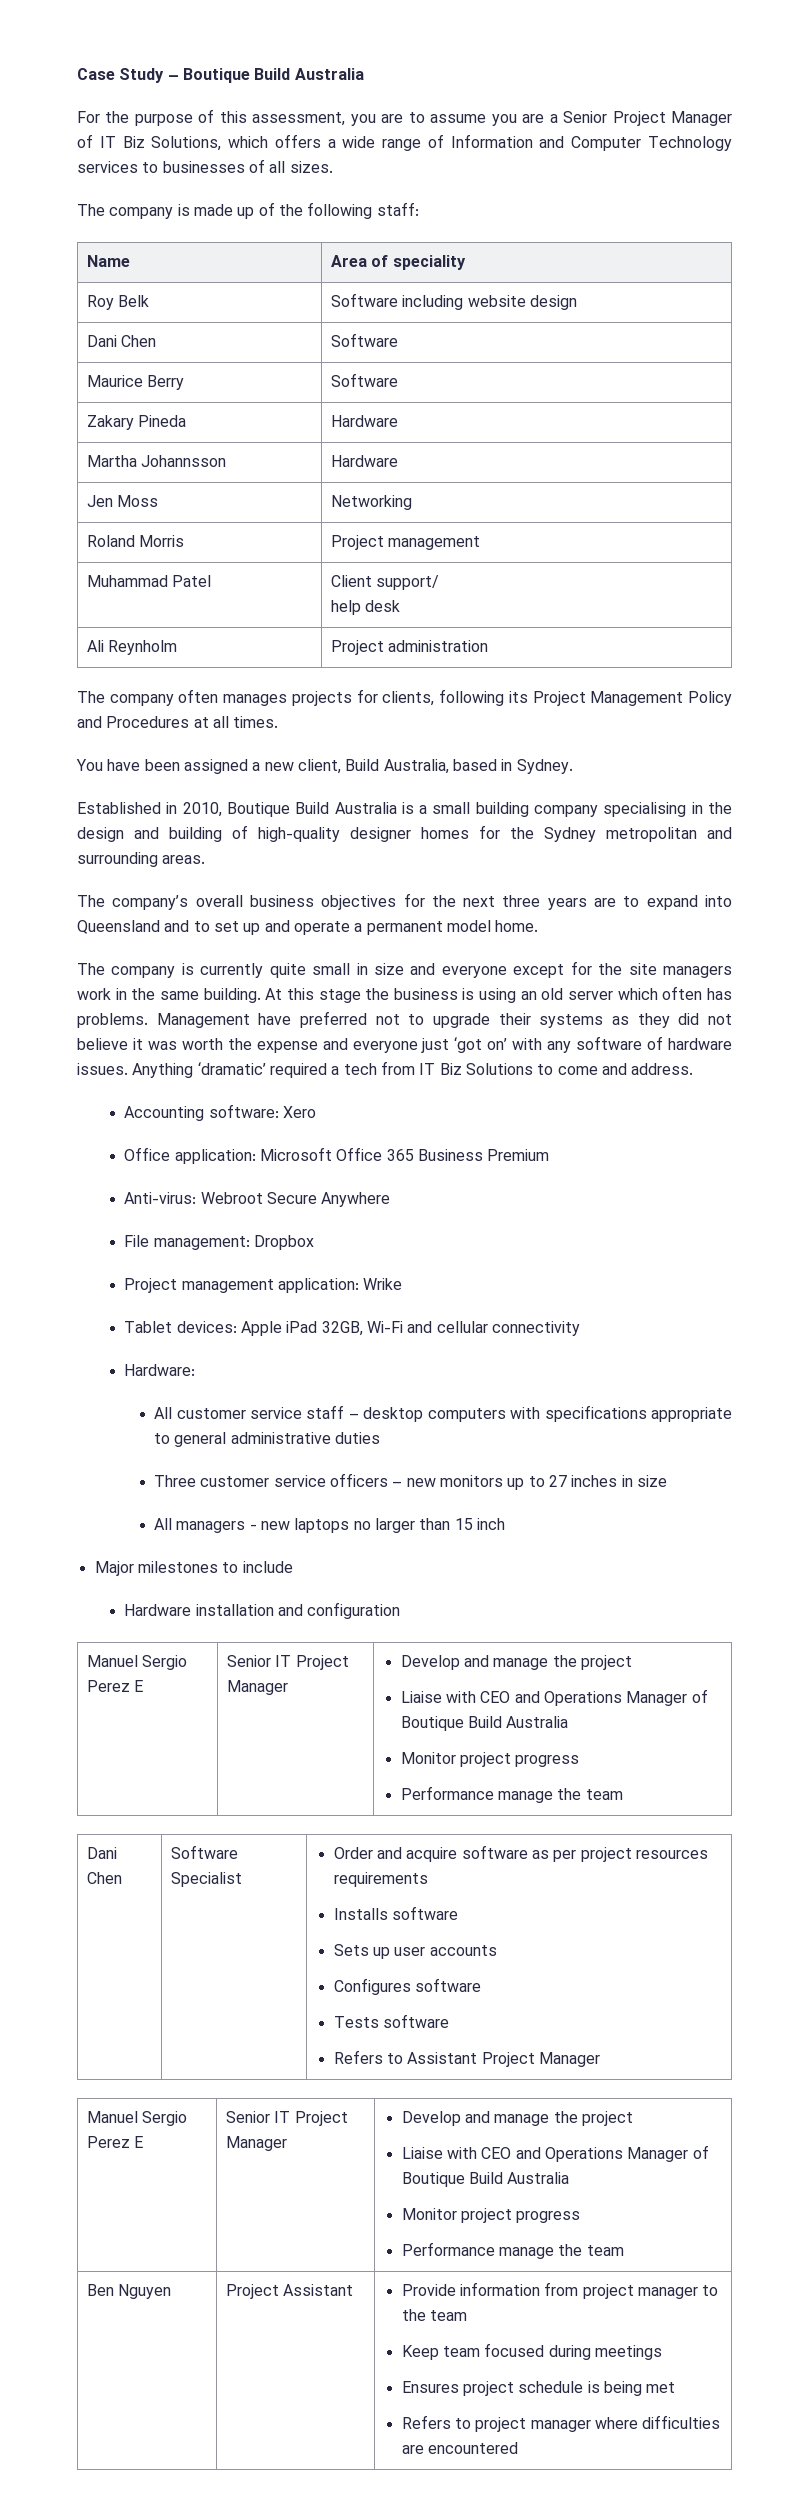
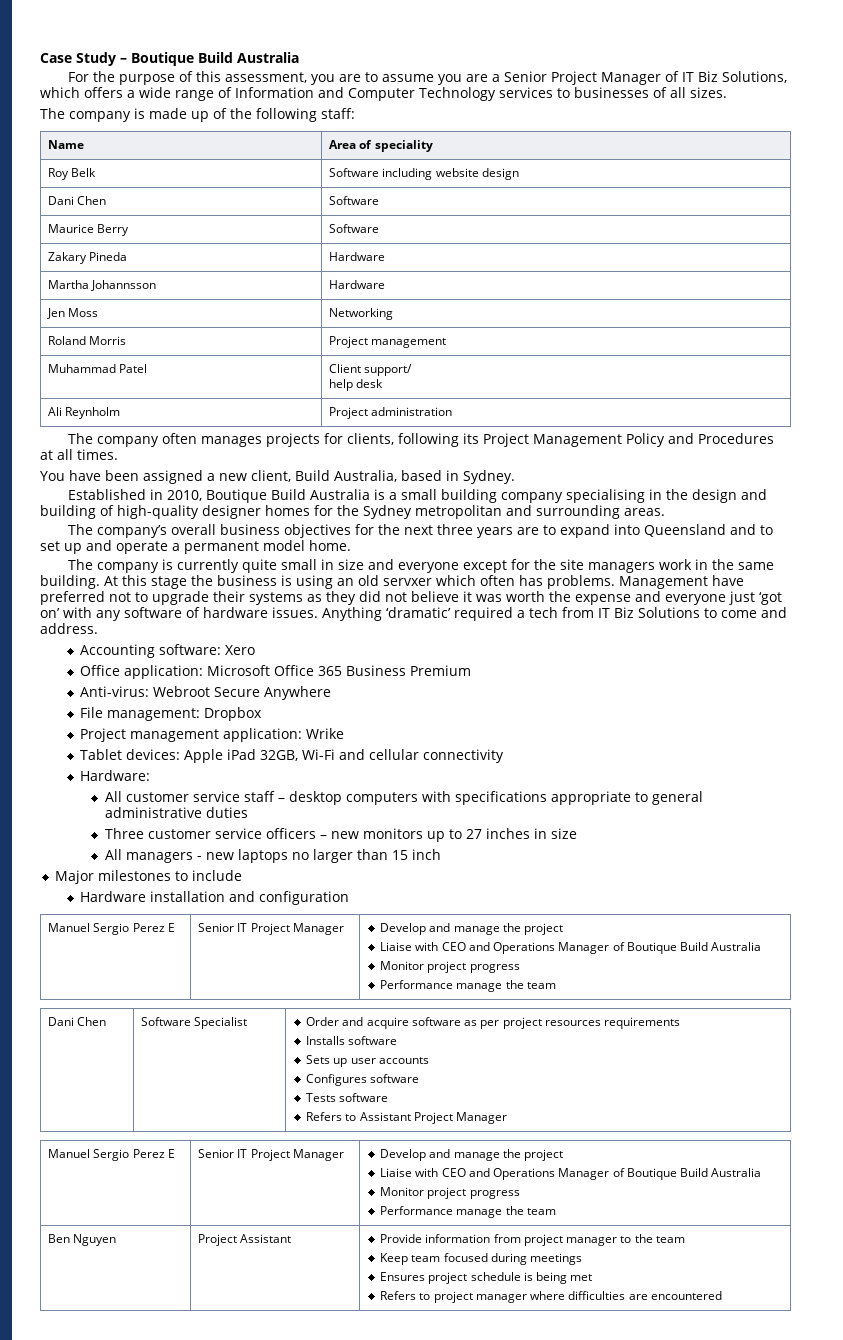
- At this stage the business is using an old server which often has problems.
+ At this stage the business is using an old servxer which often has problems.

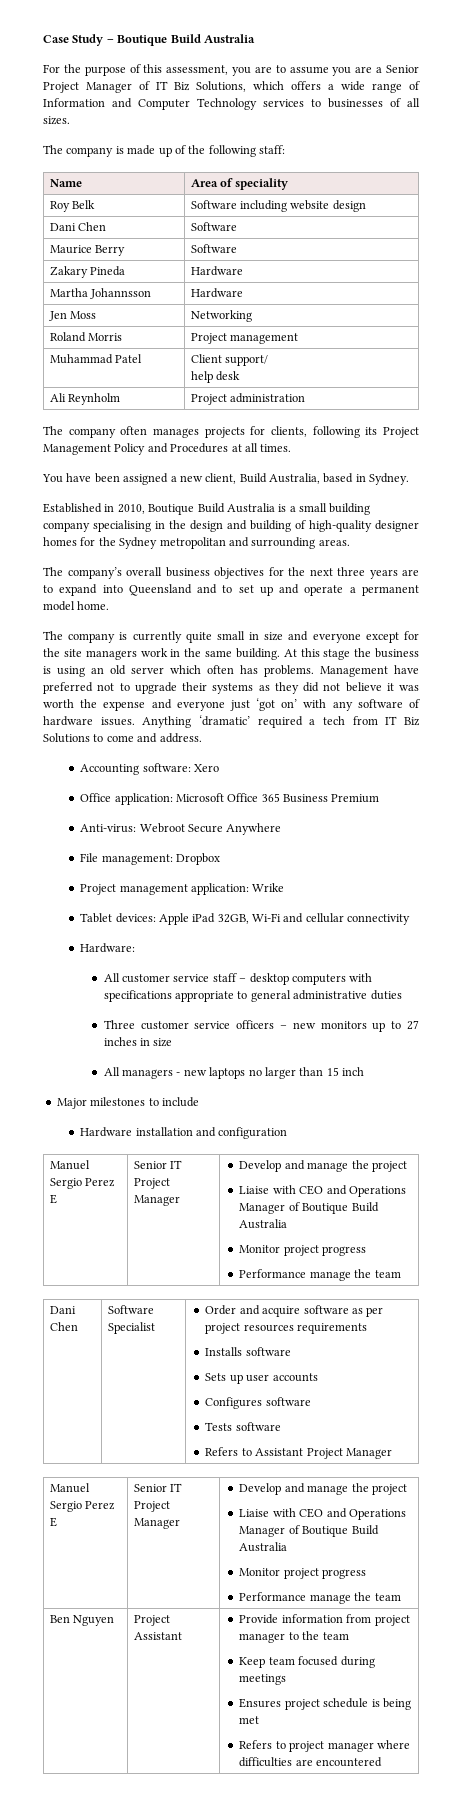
- At this stage the business is using an old servxer which often has problems.
+ At this stage the business is using an old server which often has problems.

